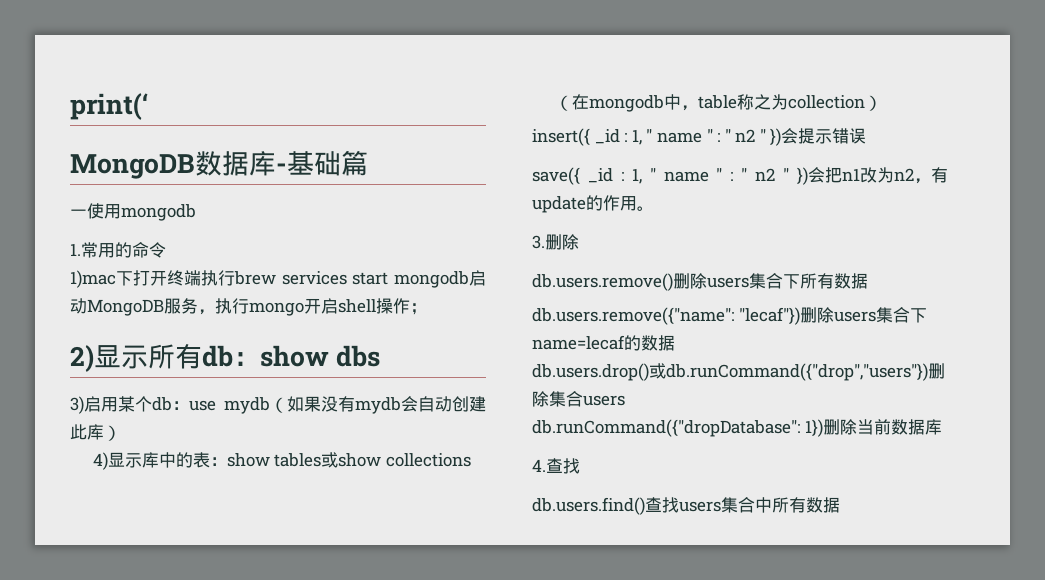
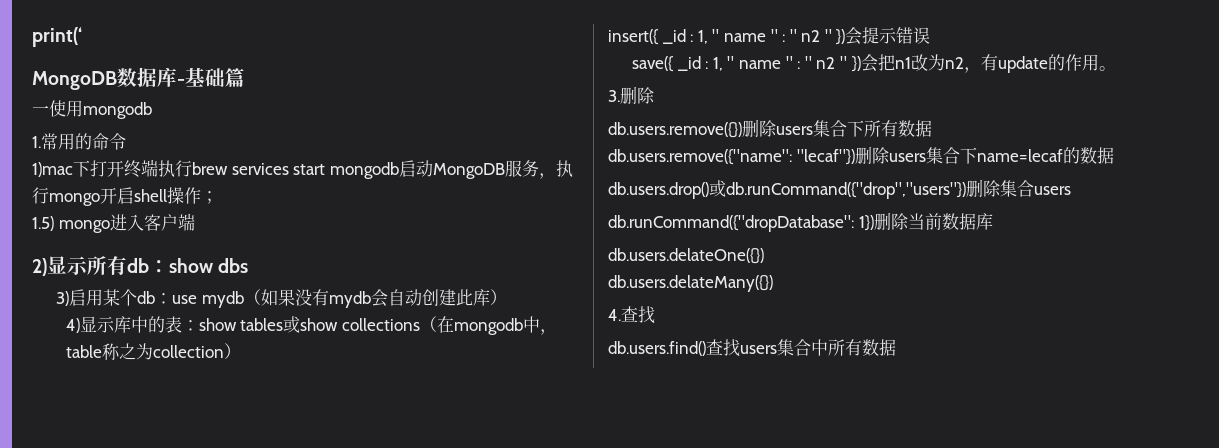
+ 1.5) mongo进入客户端
- db.users.remove()删除users集合下所有数据
+ db.users.remove({})删除users集合下所有数据
+ db.users.delateOne({})
+ db.users.delateMany({})

